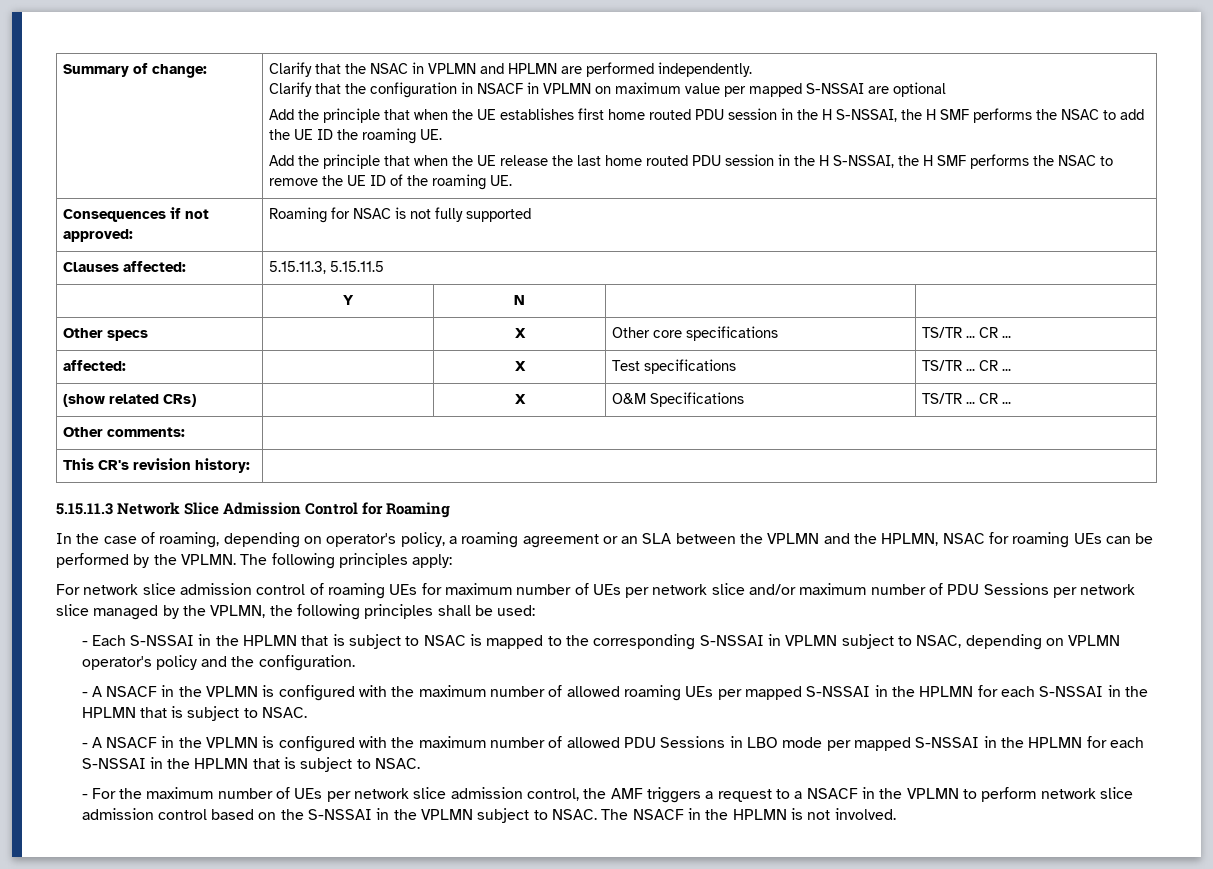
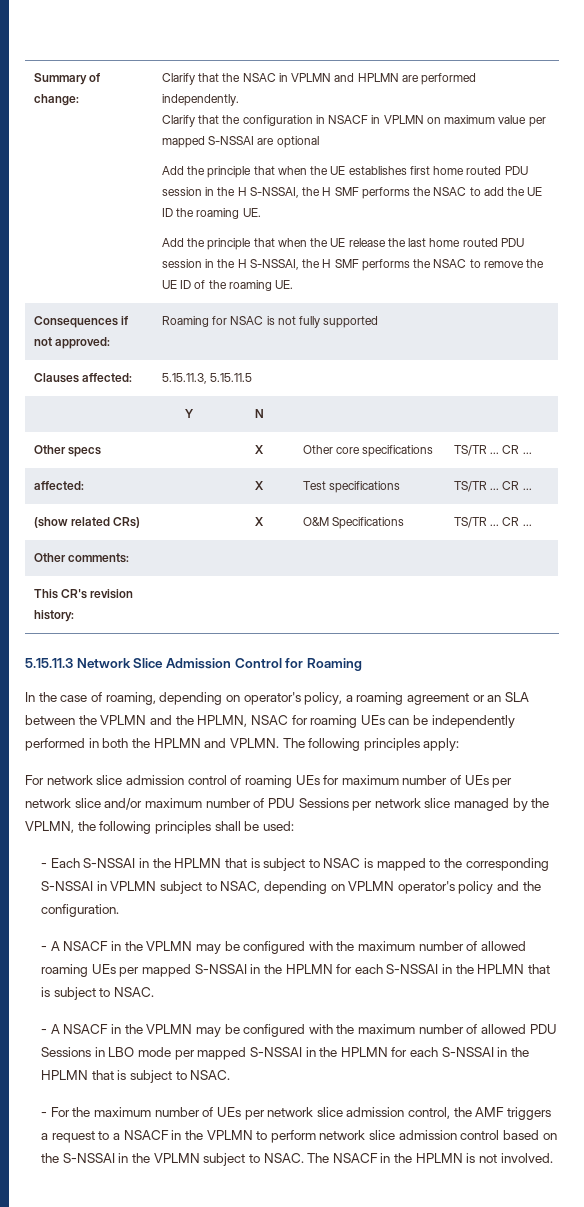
- In the case of roaming, depending on operator's policy, a roaming agreement or an SLA between the VPLMN and the HPLMN, NSAC for roaming UEs can be performed by the VPLMN.
+ In the case of roaming, depending on operator's policy, a roaming agreement or an SLA between the VPLMN and the HPLMN, NSAC for roaming UEs can be independently performed in both the HPLMN and VPLMN.
- - A NSACF in the VPLMN is configured with the maximum number of allowed roaming UEs per mapped S-NSSAI in the HPLMN for each S-NSSAI in the HPLMN that is subject to NSAC.
+ - A NSACF in the VPLMN may be configured with the maximum number of allowed roaming UEs per mapped S-NSSAI in the HPLMN for each S-NSSAI in the HPLMN that is subject to NSAC.
- - A NSACF in the VPLMN is configured with the maximum number of allowed PDU Sessions in LBO mode per mapped S-NSSAI in the HPLMN for each S-NSSAI in the HPLMN that is subject to NSAC.
+ - A NSACF in the VPLMN may be configured with the maximum number of allowed PDU Sessions in LBO mode per mapped S-NSSAI in the HPLMN for each S-NSSAI in the HPLMN that is subject to NSAC.

